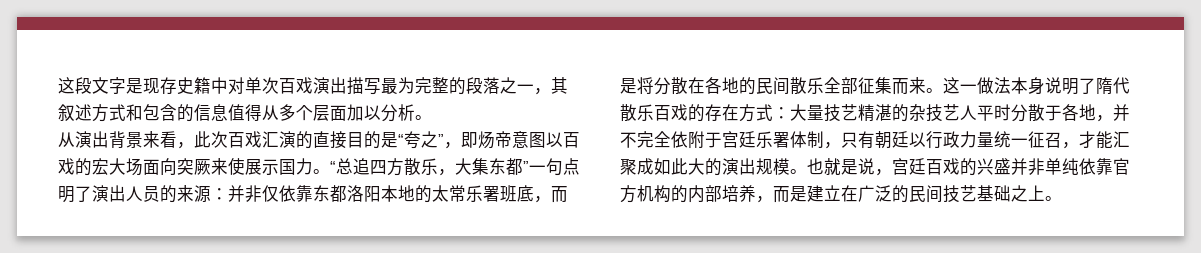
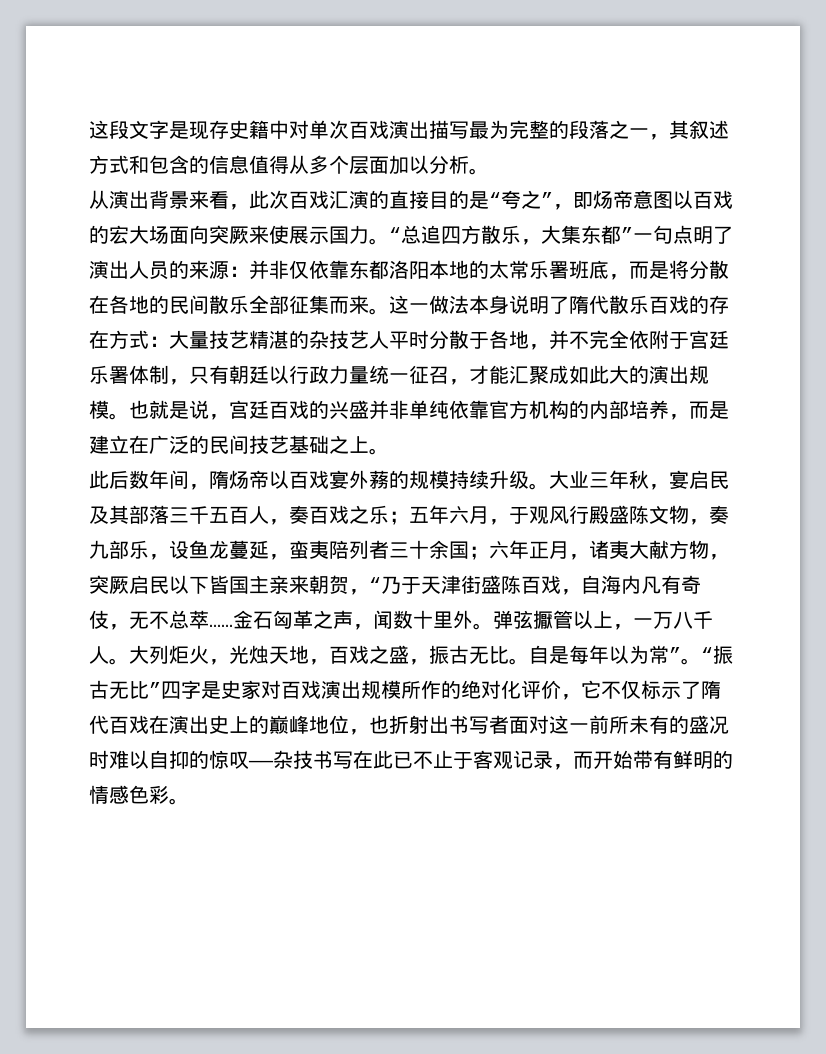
+ 此后数年间，隋炀帝以百戏宴外蓩的规模持续升级。大业三年秋，宴启民及其部落三千五百人，奏百戏之乐；五年六月，于观风行殿盛陈文物，奏九部乐，设鱼龙蔓延，蛮夷陪列者三十余国；六年正月，诸夷大献方物，突厥启民以下皆国主亲来朝贺，“乃于天津街盛陈百戏，自海内凡有奇伎，无不总萃……金石匈革之声，闻数十里外。弹弦擫管以上，一万八千人。大列炬火，光烛天地，百戏之盛，振古无比。自是每年以为常”。“振古无比”四字是史家对百戏演出规模所作的绝对化评价，它不仅标示了隋代百戏在演出史上的巅峰地位，也折射出书写者面对这一前所未有的盛况时难以自抑的惊叹——杂技书写在此已不止于客观记录，而开始带有鲜明的情感色彩。

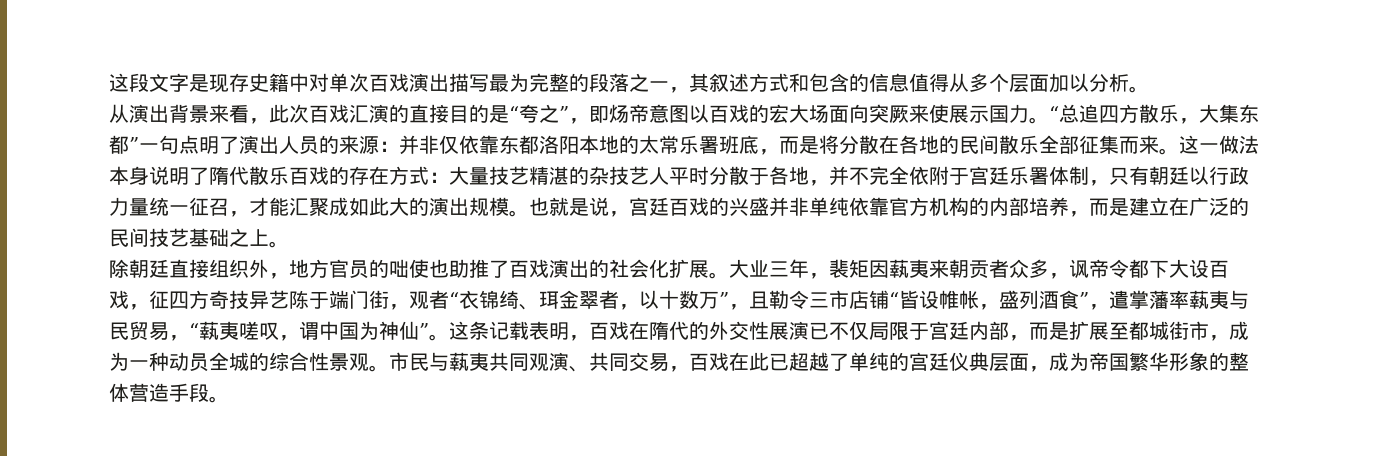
- 此后数年间，隋炀帝以百戏宴外蓩的规模持续升级。大业三年秋，宴启民及其部落三千五百人，奏百戏之乐；五年六月，于观风行殿盛陈文物，奏九部乐，设鱼龙蔓延，蛮夷陪列者三十余国；六年正月，诸夷大献方物，突厥启民以下皆国主亲来朝贺，“乃于天津街盛陈百戏，自海内凡有奇伎，无不总萃……金石匈革之声，闻数十里外。弹弦擫管以上，一万八千人。大列炬火，光烛天地，百戏之盛，振古无比。自是每年以为常”。“振古无比”四字是史家对百戏演出规模所作的绝对化评价，它不仅标示了隋代百戏在演出史上的巅峰地位，也折射出书写者面对这一前所未有的盛况时难以自抑的惊叹——杂技书写在此已不止于客观记录，而开始带有鲜明的情感色彩。
+ 除朝廷直接组织外，地方官员的咄使也助推了百戏演出的社会化扩展。大业三年，裴矩因蓻夷来朝贡者众多，讽帝令都下大设百戏，征四方奇技异艺陈于端门街，观者“衣锦绮、珥金翠者，以十数万”，且勒令三市店铺“皆设帷帐，盛列酒食”，遣掌藩率蓻夷与民贸易，“蓻夷嗟叹，谓中国为神仙”。这条记载表明，百戏在隋代的外交性展演已不仅局限于宫廷内部，而是扩展至都城街市，成为一种动员全城的综合性景观。市民与蓻夷共同观演、共同交易，百戏在此已超越了单纯的宫廷仪典层面，成为帝国繁华形象的整体营造手段。

